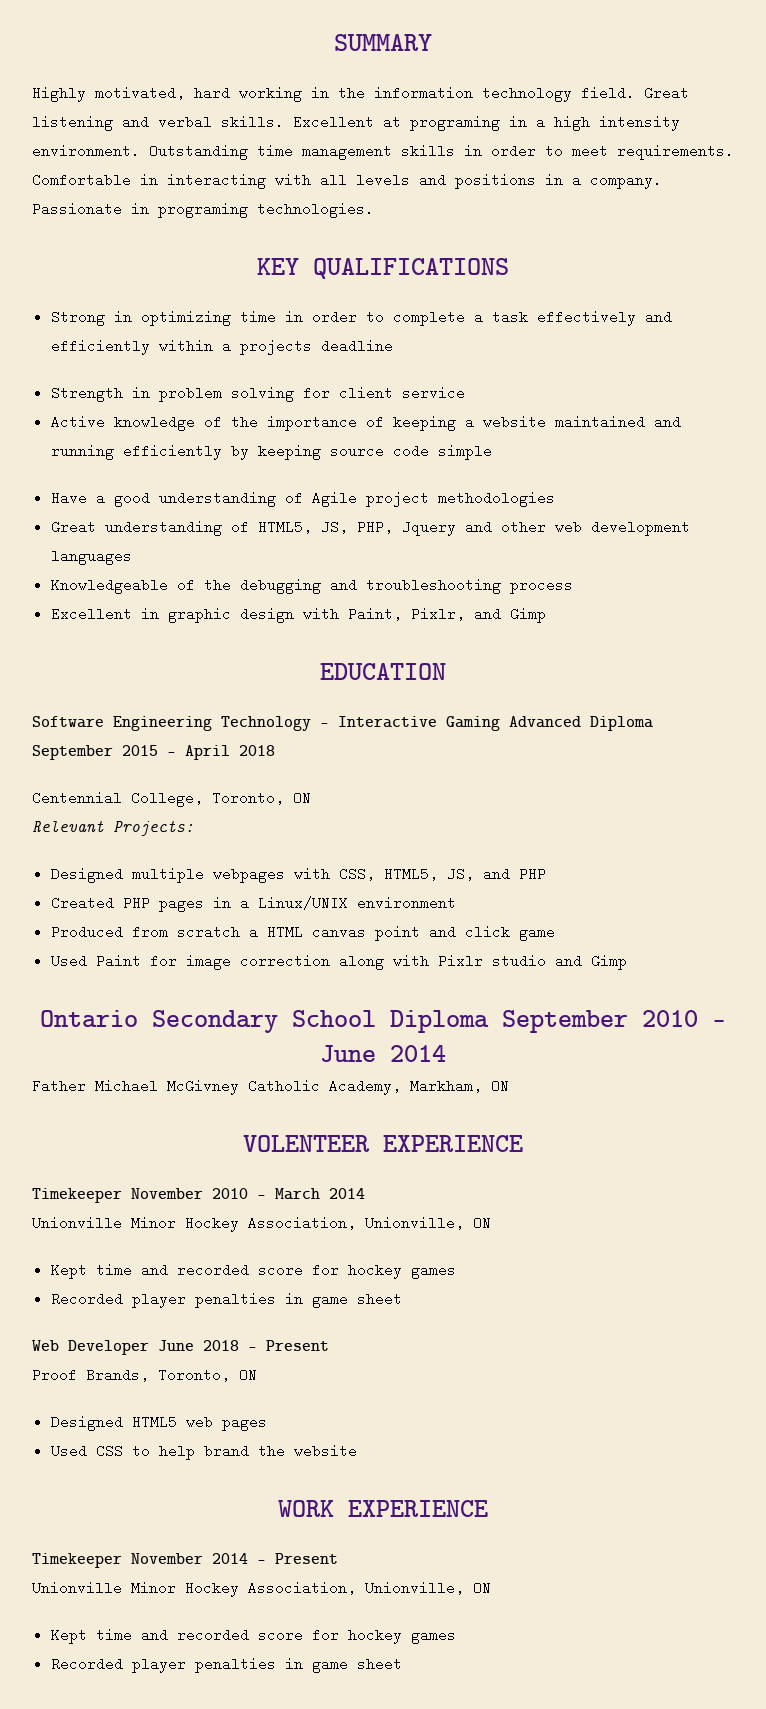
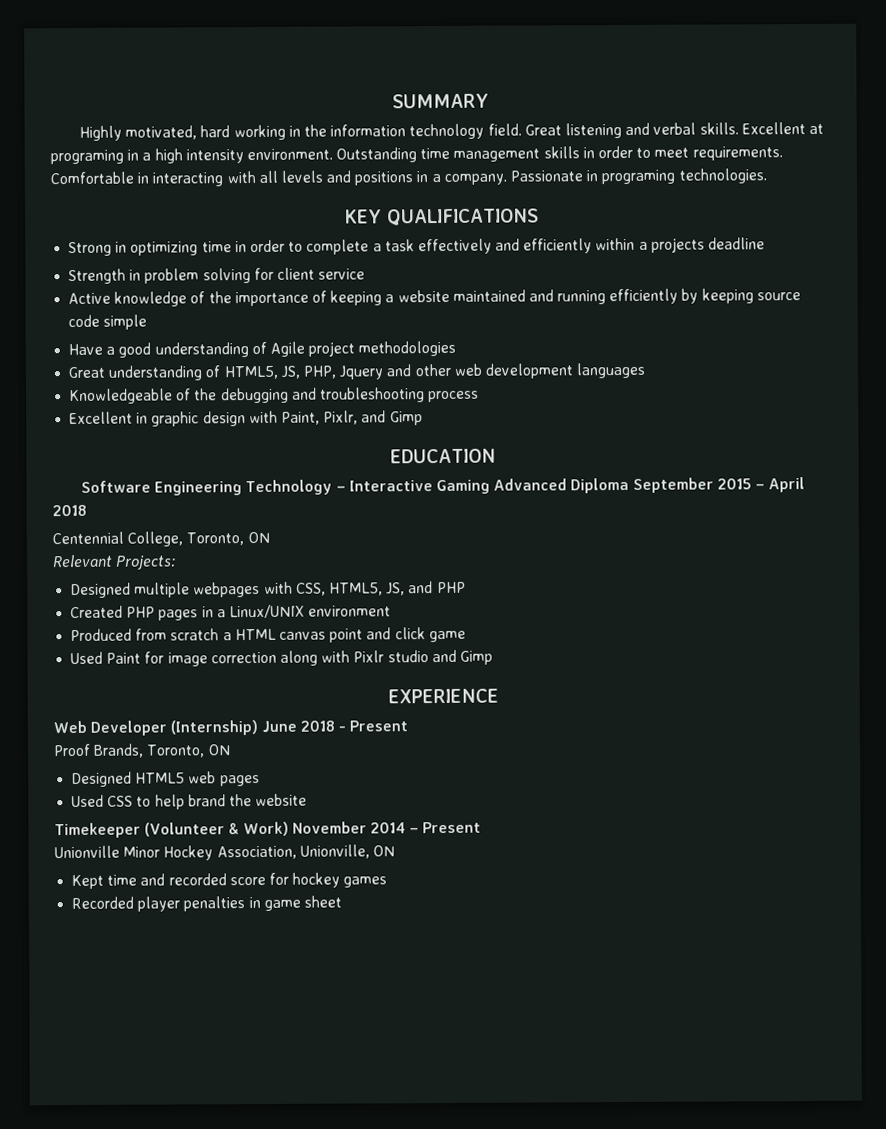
- Ontario Secondary School Diploma September 2010 - June 2014
- Father Michael McGivney Catholic Academy, Markham, ON
- VOLENTEER EXPERIENCE
- Timekeeper November 2010 – March 2014
- Unionville Minor Hockey Association, Unionville, ON
- Kept time and recorded score for hockey games
- Recorded player penalties in game sheet
+ EXPERIENCE
- Web Developer June 2018 - Present
+ Web Developer (Internship) June 2018 - Present
- WORK EXPERIENCE
- Timekeeper November 2014 – Present
+ Timekeeper (Volunteer & Work) November 2014 – Present

